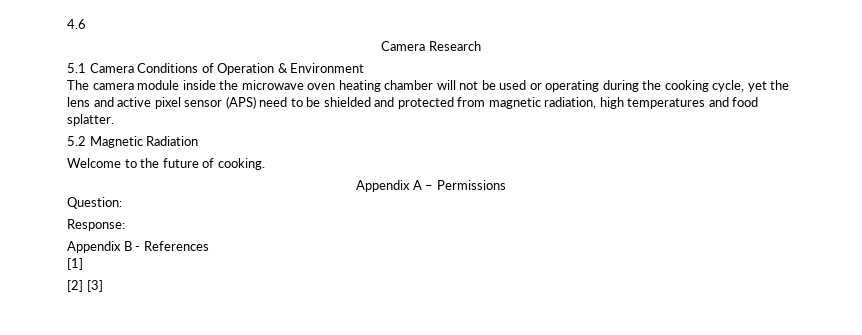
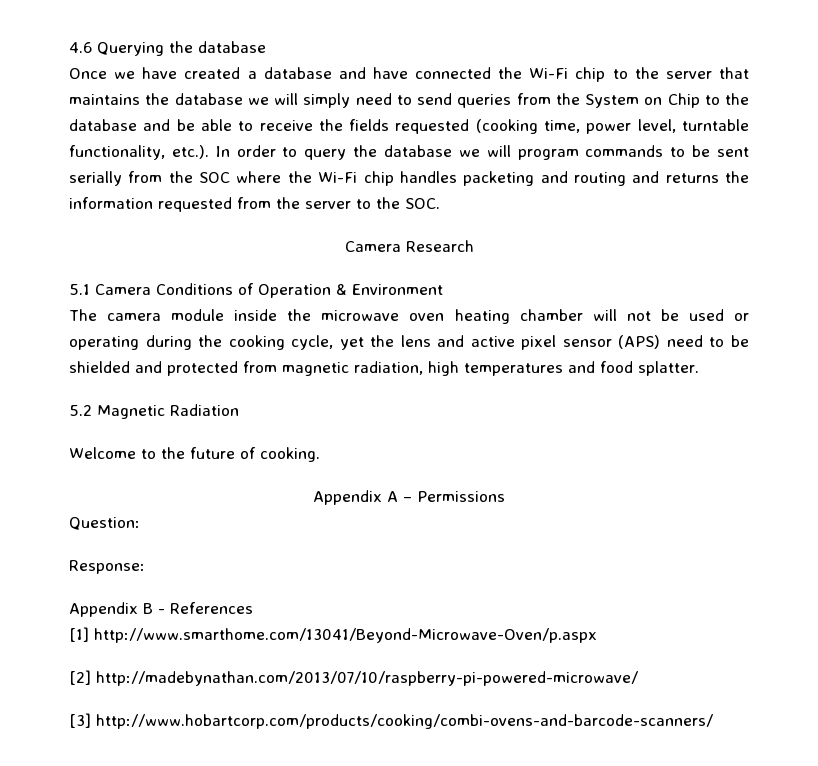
- 4.6
+ 4.6 Querying the database
+ Once we have created a database and have connected the Wi-Fi chip to the server that maintains the database we will simply need to send queries from the System on Chip to the database and be able to receive the fields requested (cooking time, power level, turntable functionality, etc.). In order to query the database we will program commands to be sent serially from the SOC where the Wi-Fi chip handles packeting and routing and returns the information requested from the server to the SOC.
- [1]
+ [1] http://www.smarthome.com/13041/Beyond-Microwave-Oven/p.aspx
- [2] [3]
+ [2] http://madebynathan.com/2013/07/10/raspberry-pi-powered-microwave/
+ [3] http://www.hobartcorp.com/products/cooking/combi-ovens-and-barcode-scanners/

